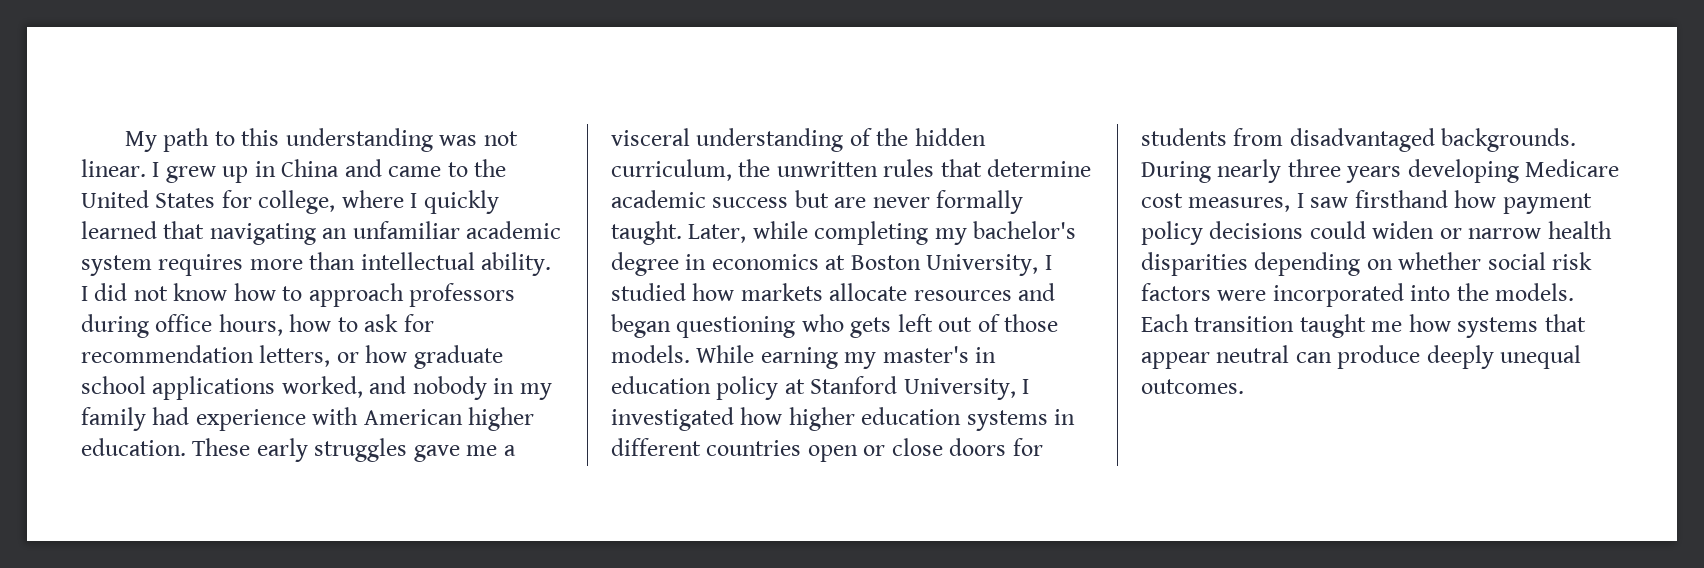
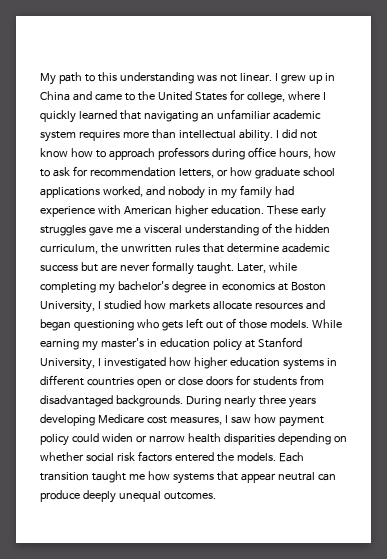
- During nearly three years developing Medicare cost measures, I saw firsthand how payment policy decisions could widen or narrow health disparities depending on whether social risk factors were incorporated into the models.
+ During nearly three years developing Medicare cost measures, I saw how payment policy could widen or narrow health disparities depending on whether social risk factors entered the models.

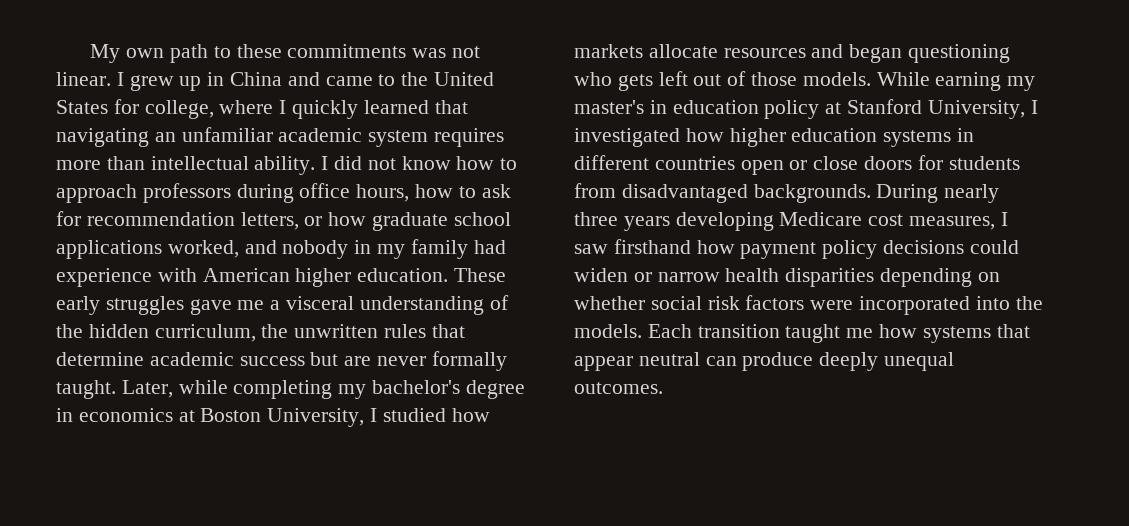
- My path to this understanding was not linear.
+ My own path to these commitments was not linear.
- During nearly three years developing Medicare cost measures, I saw how payment policy could widen or narrow health disparities depending on whether social risk factors entered the models.
+ During nearly three years developing Medicare cost measures, I saw firsthand how payment policy decisions could widen or narrow health disparities depending on whether social risk factors were incorporated into the models.

